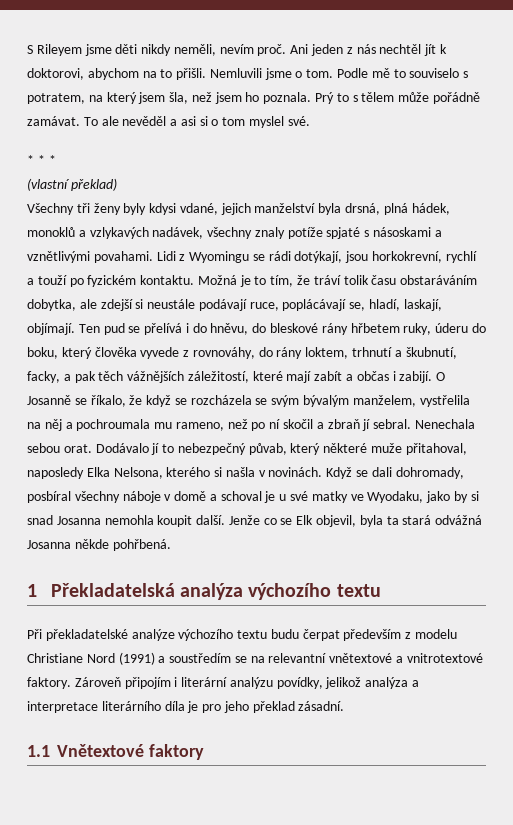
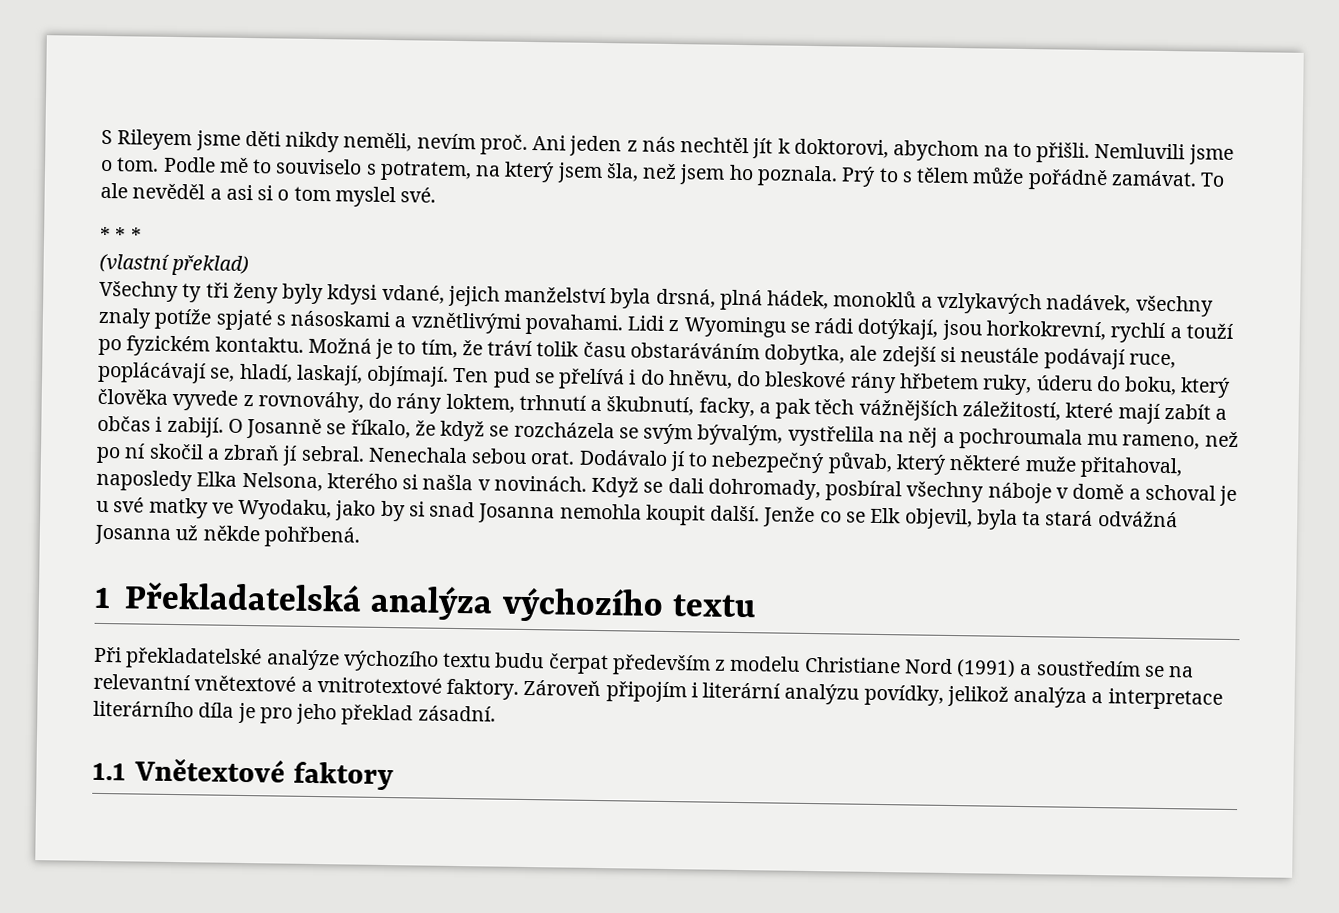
- Všechny tři ženy byly kdysi vdané, jejich manželství byla drsná, plná hádek, monoklů a vzlykavých nadávek, všechny znaly potíže spjaté s násoskami a vznětlivými povahami.
+ Všechny ty tři ženy byly kdysi vdané, jejich manželství byla drsná, plná hádek, monoklů a vzlykavých nadávek, všechny znaly potíže spjaté s násoskami a vznětlivými povahami.
- O Josanně se říkalo, že když se rozcházela se svým bývalým manželem, vystřelila na něj a pochroumala mu rameno, než po ní skočil a zbraň jí sebral.
+ O Josanně se říkalo, že když se rozcházela se svým bývalým, vystřelila na něj a pochroumala mu rameno, než po ní skočil a zbraň jí sebral.
- Jenže co se Elk objevil, byla ta stará odvážná Josanna někde pohřbená.
+ Jenže co se Elk objevil, byla ta stará odvážná Josanna už někde pohřbená.

